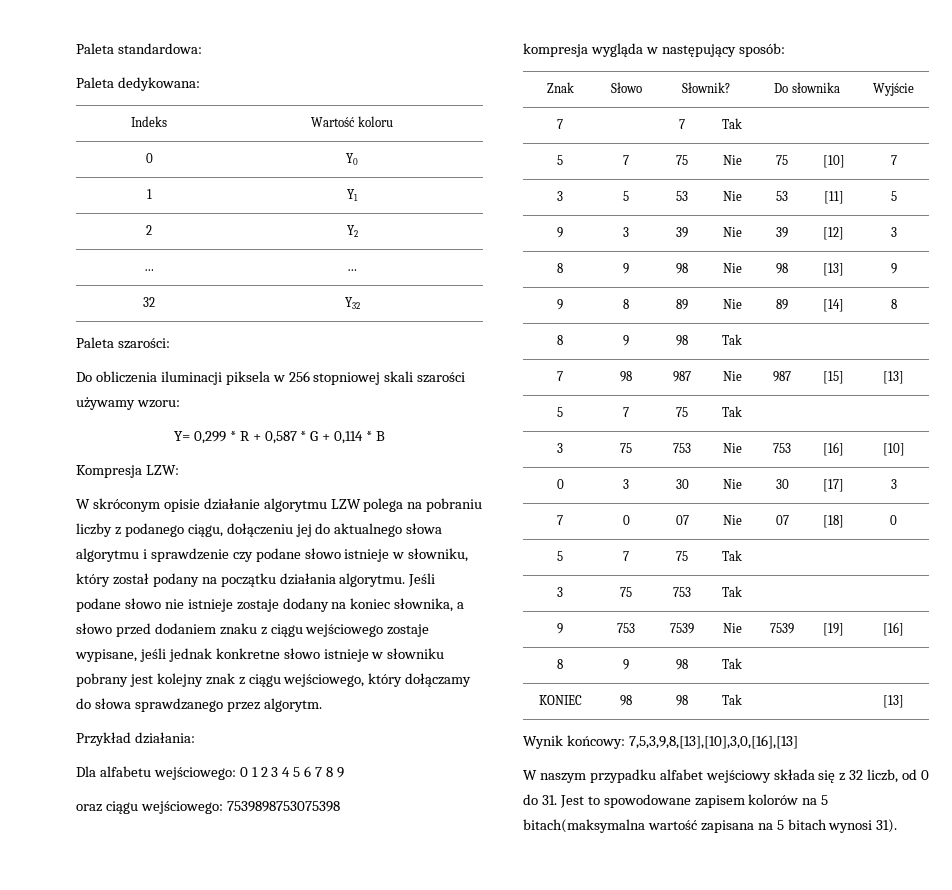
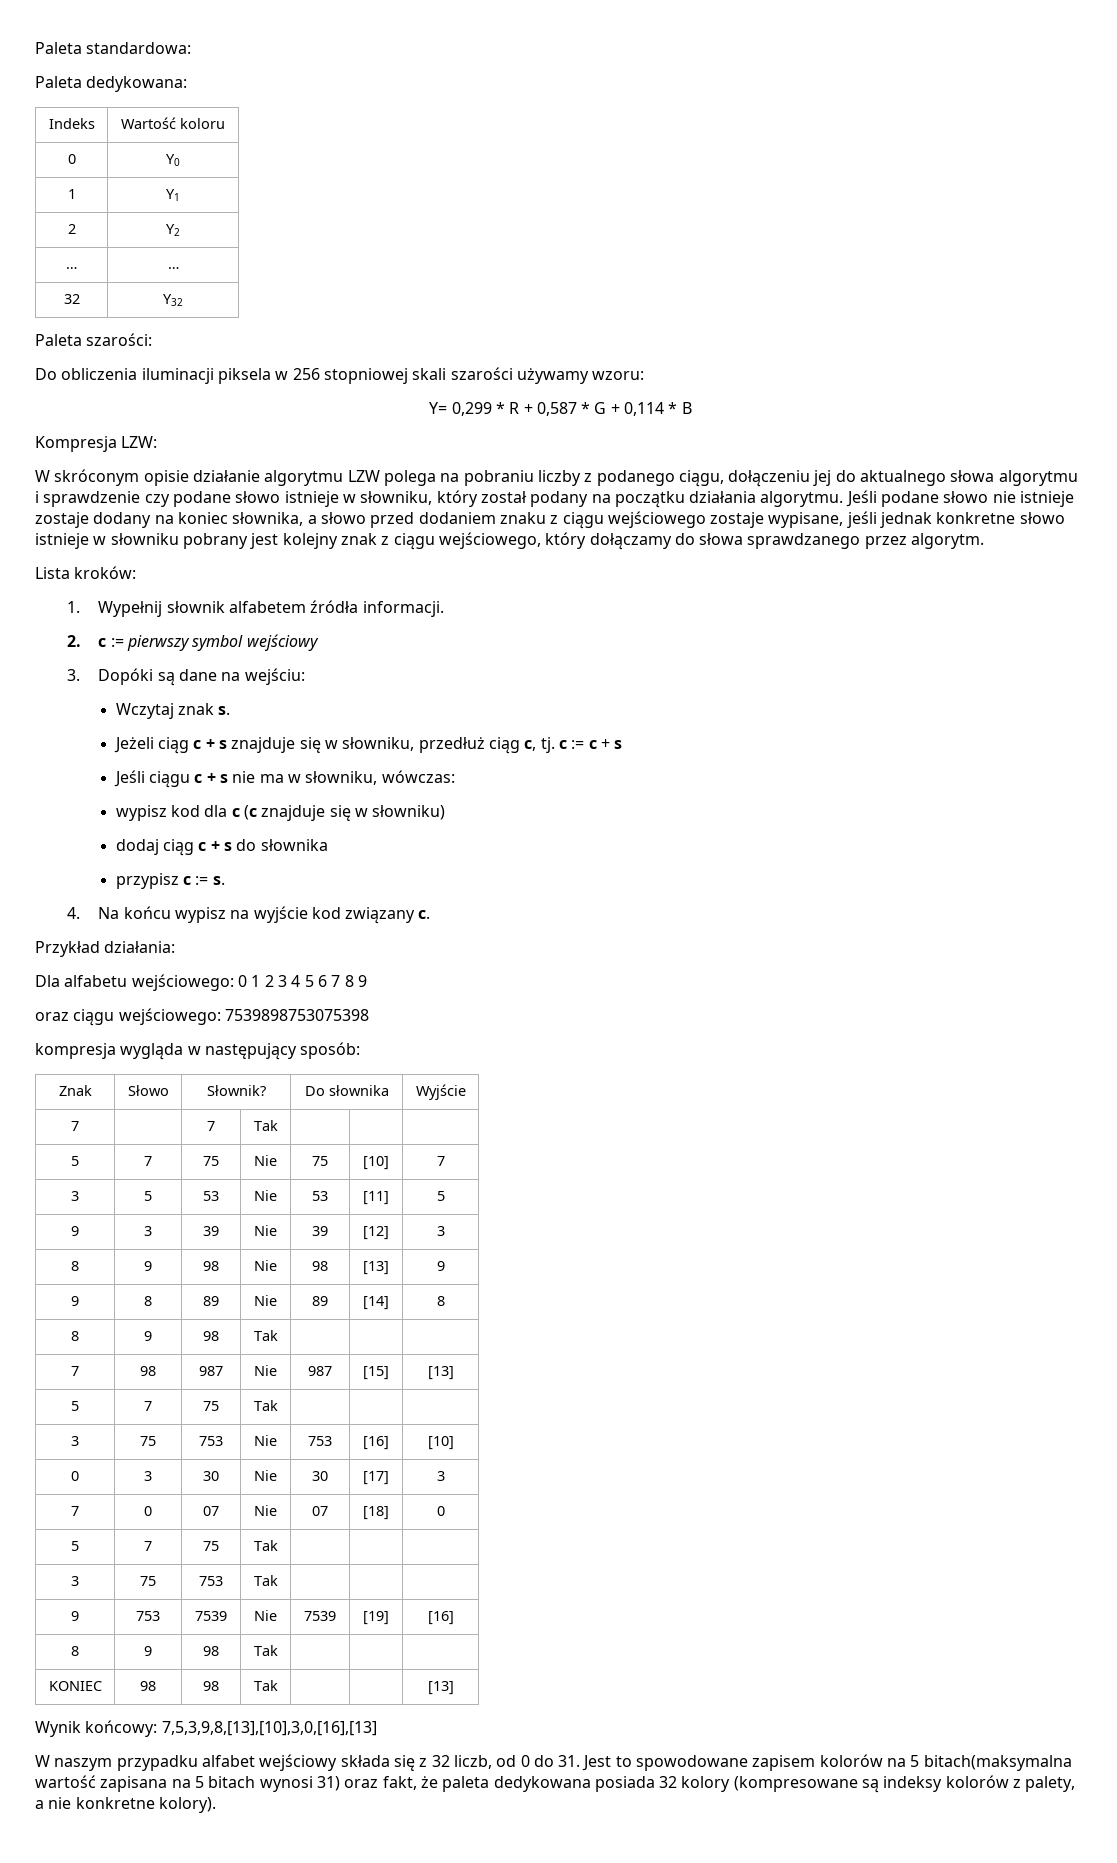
+ Lista kroków:
+ 1. Wypełnij słownik alfabetem źródła informacji.
+ 2. c := pierwszy symbol wejściowy
+ 3. Dopóki są dane na wejściu:
+ Wczytaj znak s.
+ Jeżeli ciąg c + s znajduje się w słowniku, przedłuż ciąg c, tj. c := c + s
+ Jeśli ciągu c + s nie ma w słowniku, wówczas:
+ wypisz kod dla c (c znajduje się w słowniku)
+ dodaj ciąg c + s do słownika
+ przypisz c := s.
+ 4. Na końcu wypisz na wyjście kod związany c.
- W naszym przypadku alfabet wejściowy składa się z 32 liczb, od 0 do 31. Jest to spowodowane zapisem kolorów na 5 bitach(maksymalna wartość zapisana na 5 bitach wynosi 31).
+ W naszym przypadku alfabet wejściowy składa się z 32 liczb, od 0 do 31. Jest to spowodowane zapisem kolorów na 5 bitach(maksymalna wartość zapisana na 5 bitach wynosi 31) oraz fakt, że paleta dedykowana posiada 32 kolory (kompresowane są indeksy kolorów z palety, a nie konkretne kolory).

